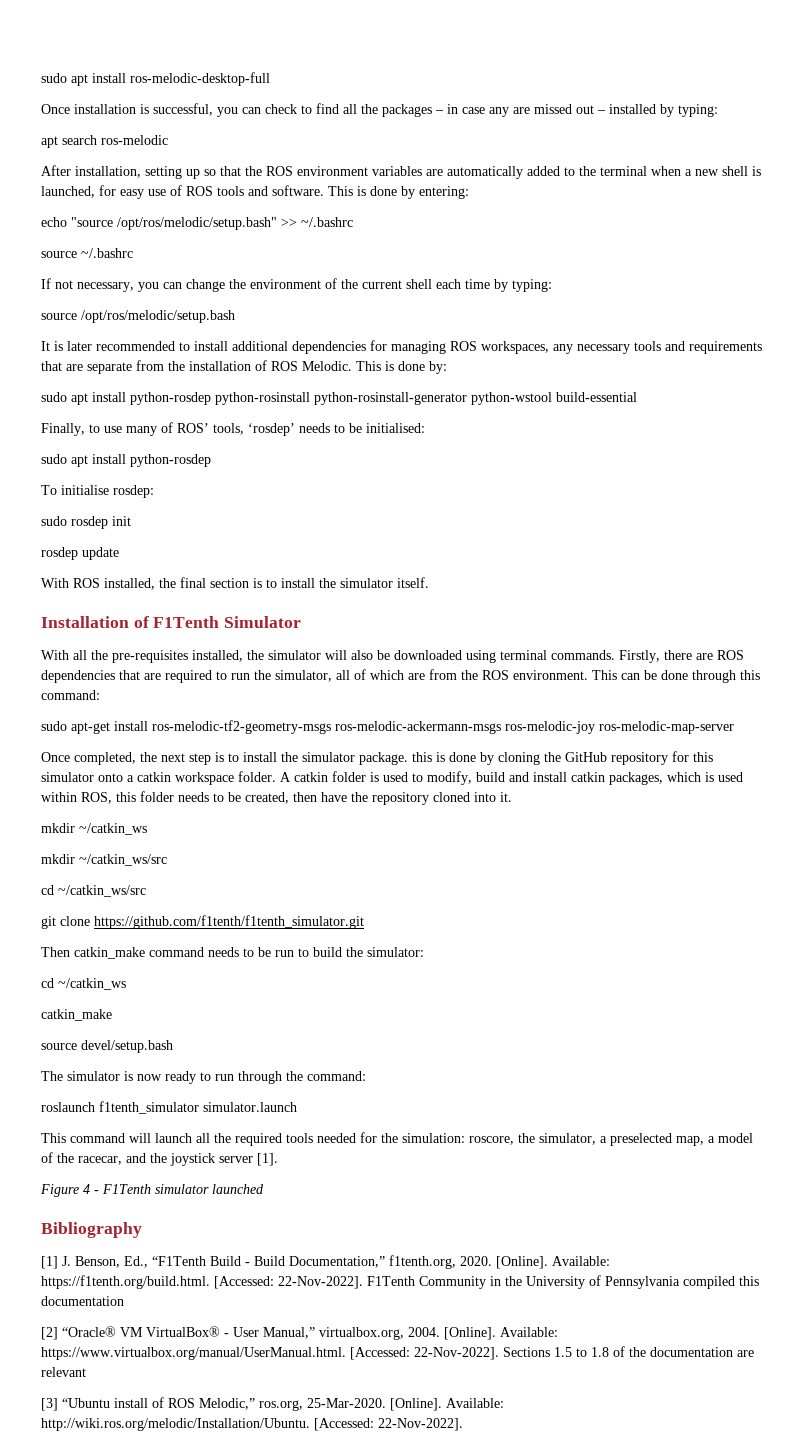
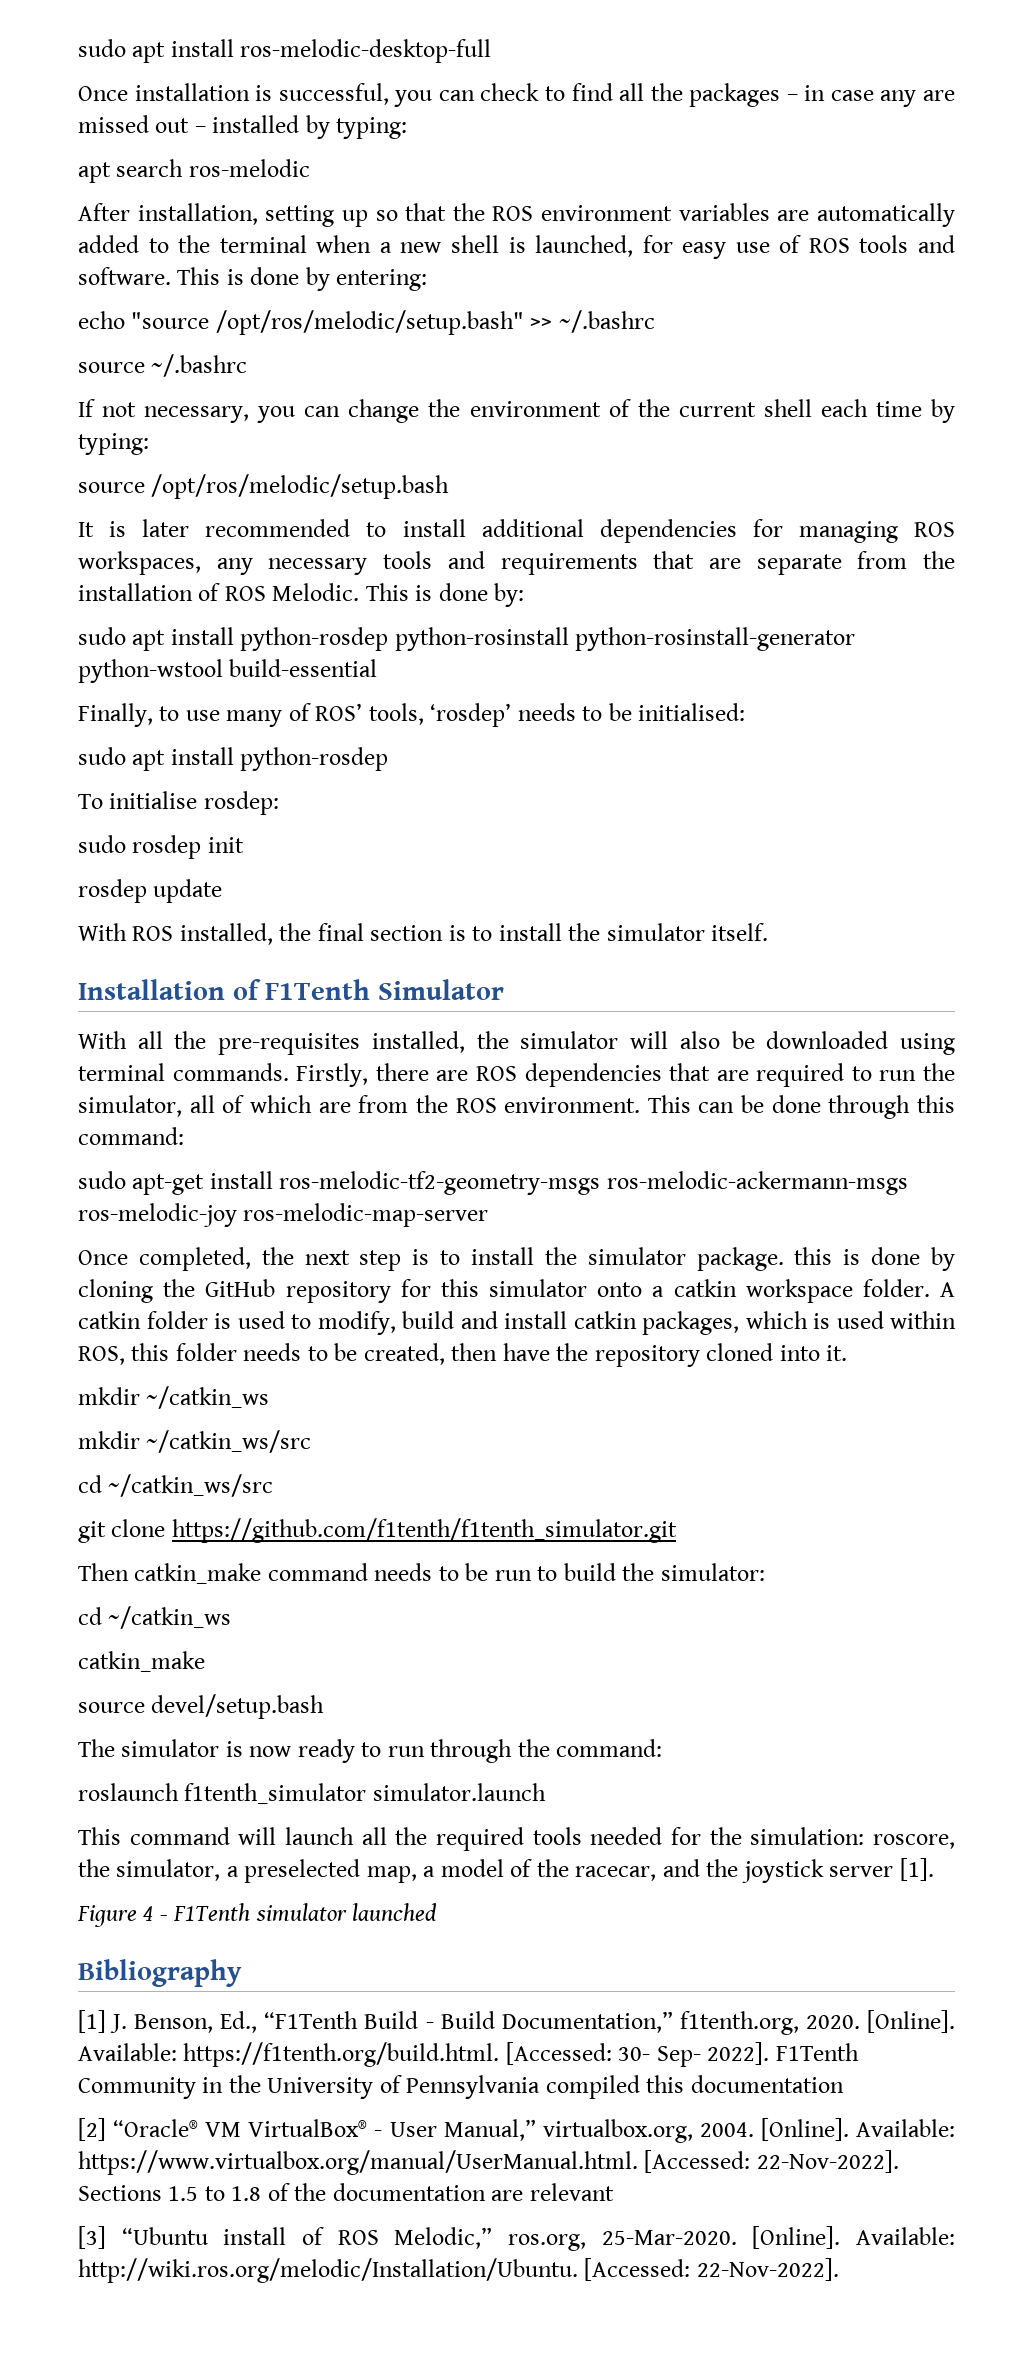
- Available: https://f1tenth.org/build.html. [Accessed: 22-Nov-2022].
+ Available: https://f1tenth.org/build.html. [Accessed: 30- Sep- 2022].

